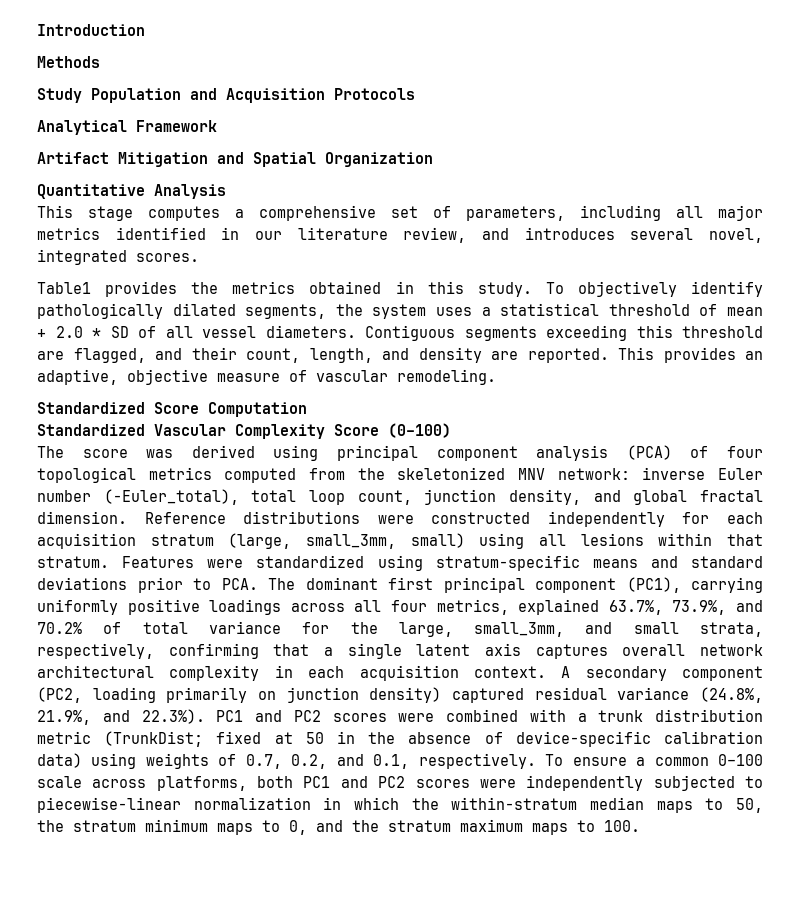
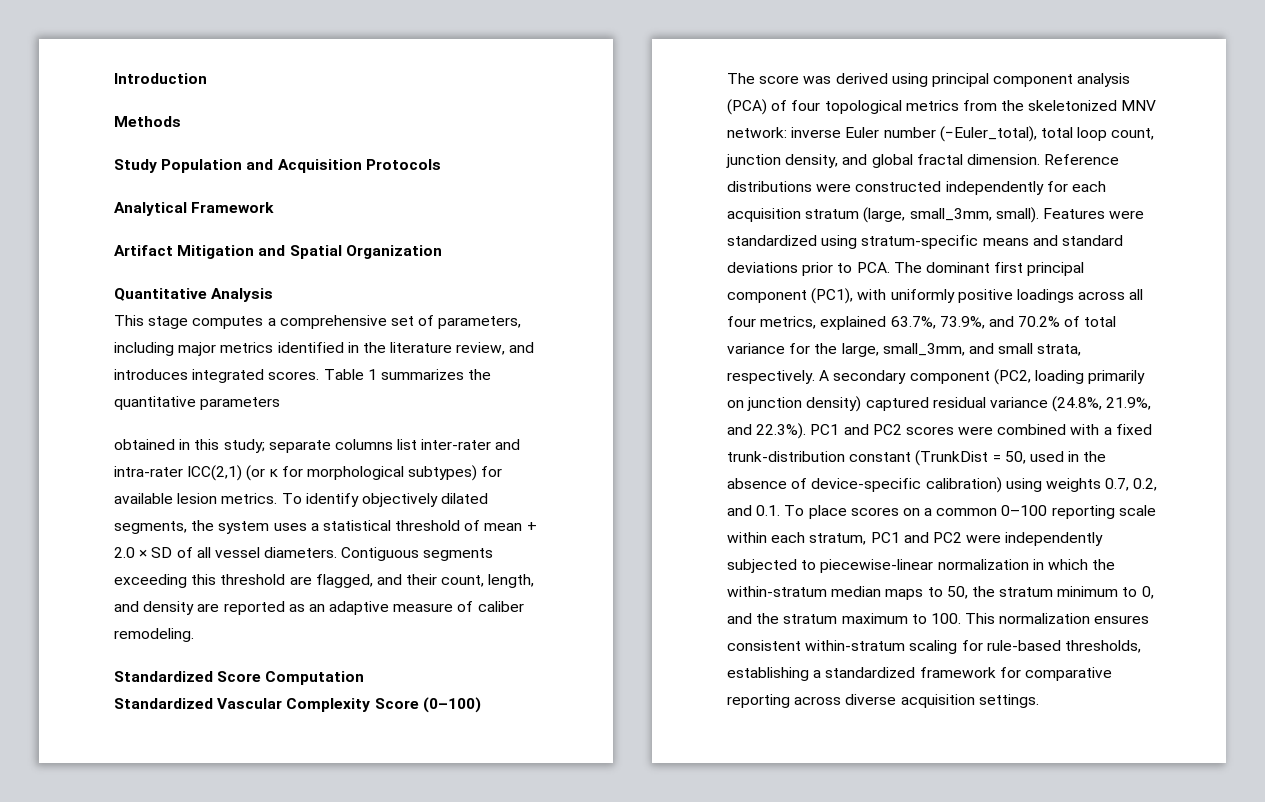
- This stage computes a comprehensive set of parameters, including all major metrics identified in our literature review, and introduces several novel, integrated scores.
- Table1 provides the metrics obtained in this study. To objectively identify pathologically dilated segments, the system uses a statistical threshold of mean + 2.0 * SD of all vessel diameters.
+ This stage computes a comprehensive set of parameters, including major metrics identified in the literature review, and introduces integrated scores. Table 1 summarizes the quantitative parameters
+ obtained in this study; separate columns list inter-rater and intra-rater ICC(2,1) (or κ for morphological subtypes) for available lesion metrics. To identify objectively dilated segments, the system uses a statistical threshold of mean + 2.0 × SD of all vessel diameters.
- Contiguous segments exceeding this threshold are flagged, and their count, length, and density are reported. This provides an adaptive, objective measure of vascular remodeling.
+ Contiguous segments exceeding this threshold are flagged, and their count, length, and density are reported as an adaptive measure of caliber remodeling.
- The score was derived using principal component analysis (PCA) of four topological metrics computed from the skeletonized MNV network: inverse Euler number (−Euler_total), total loop count, junction density, and global fractal dimension.
+ The score was derived using principal component analysis (PCA) of four topological metrics from the skeletonized MNV network: inverse Euler number (−Euler_total), total loop count, junction density, and global fractal dimension.
- Reference distributions were constructed independently for each acquisition stratum (large, small_3mm, small) using all lesions within that stratum.
+ Reference distributions were constructed independently for each acquisition stratum (large, small_3mm, small).
- Features were standardized using stratum-specific means and standard deviations prior to PCA. The dominant first principal component (PC1), carrying uniformly positive loadings across all four metrics, explained 63.7%, 73.9%, and 70.2% of total variance for the large, small_3mm, and small strata, respectively, confirming that a single latent axis captures overall network architectural complexity in each acquisition context.
+ Features were standardized using stratum-specific means and standard deviations prior to PCA. The dominant first principal component (PC1), with uniformly positive loadings across all four metrics, explained 63.7%, 73.9%, and 70.2% of total variance for the large, small_3mm, and small strata, respectively.
- A secondary component (PC2, loading primarily on junction density) captured residual variance (24.8%, 21.9%, and 22.3%). PC1 and PC2 scores were combined with a trunk distribution metric (TrunkDist; fixed at 50 in the absence of device-specific calibration data) using weights of 0.7, 0.2, and 0.1, respectively. To ensure a common 0–100 scale across platforms, both PC1 and PC2 scores were independently subjected to piecewise-linear normalization in which the within-stratum median maps to 50, the stratum minimum maps to 0, and the stratum maximum maps to 100.
+ A secondary component (PC2, loading primarily on junction density) captured residual variance (24.8%, 21.9%, and 22.3%). PC1 and PC2 scores were combined with a fixed trunk-distribution constant (TrunkDist = 50, used in the absence of device-specific calibration) using weights 0.7, 0.2, and 0.1. To place scores on a common 0–100 reporting scale within each stratum, PC1 and PC2 were independently subjected to piecewise-linear normalization in which the within-stratum median maps to 50, the stratum minimum to 0, and the stratum maximum to 100. This normalization ensures consistent within-stratum scaling for rule-based thresholds, establishing a standardized framework for comparative reporting across diverse acquisition settings.

